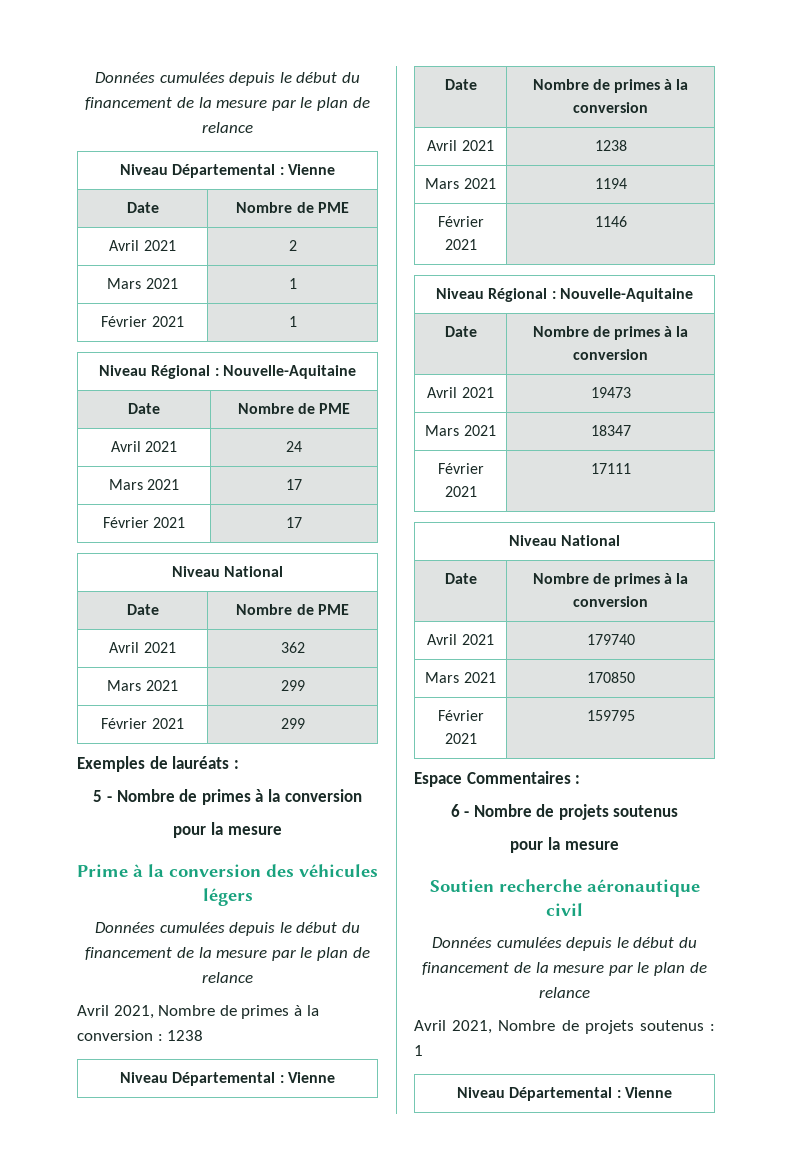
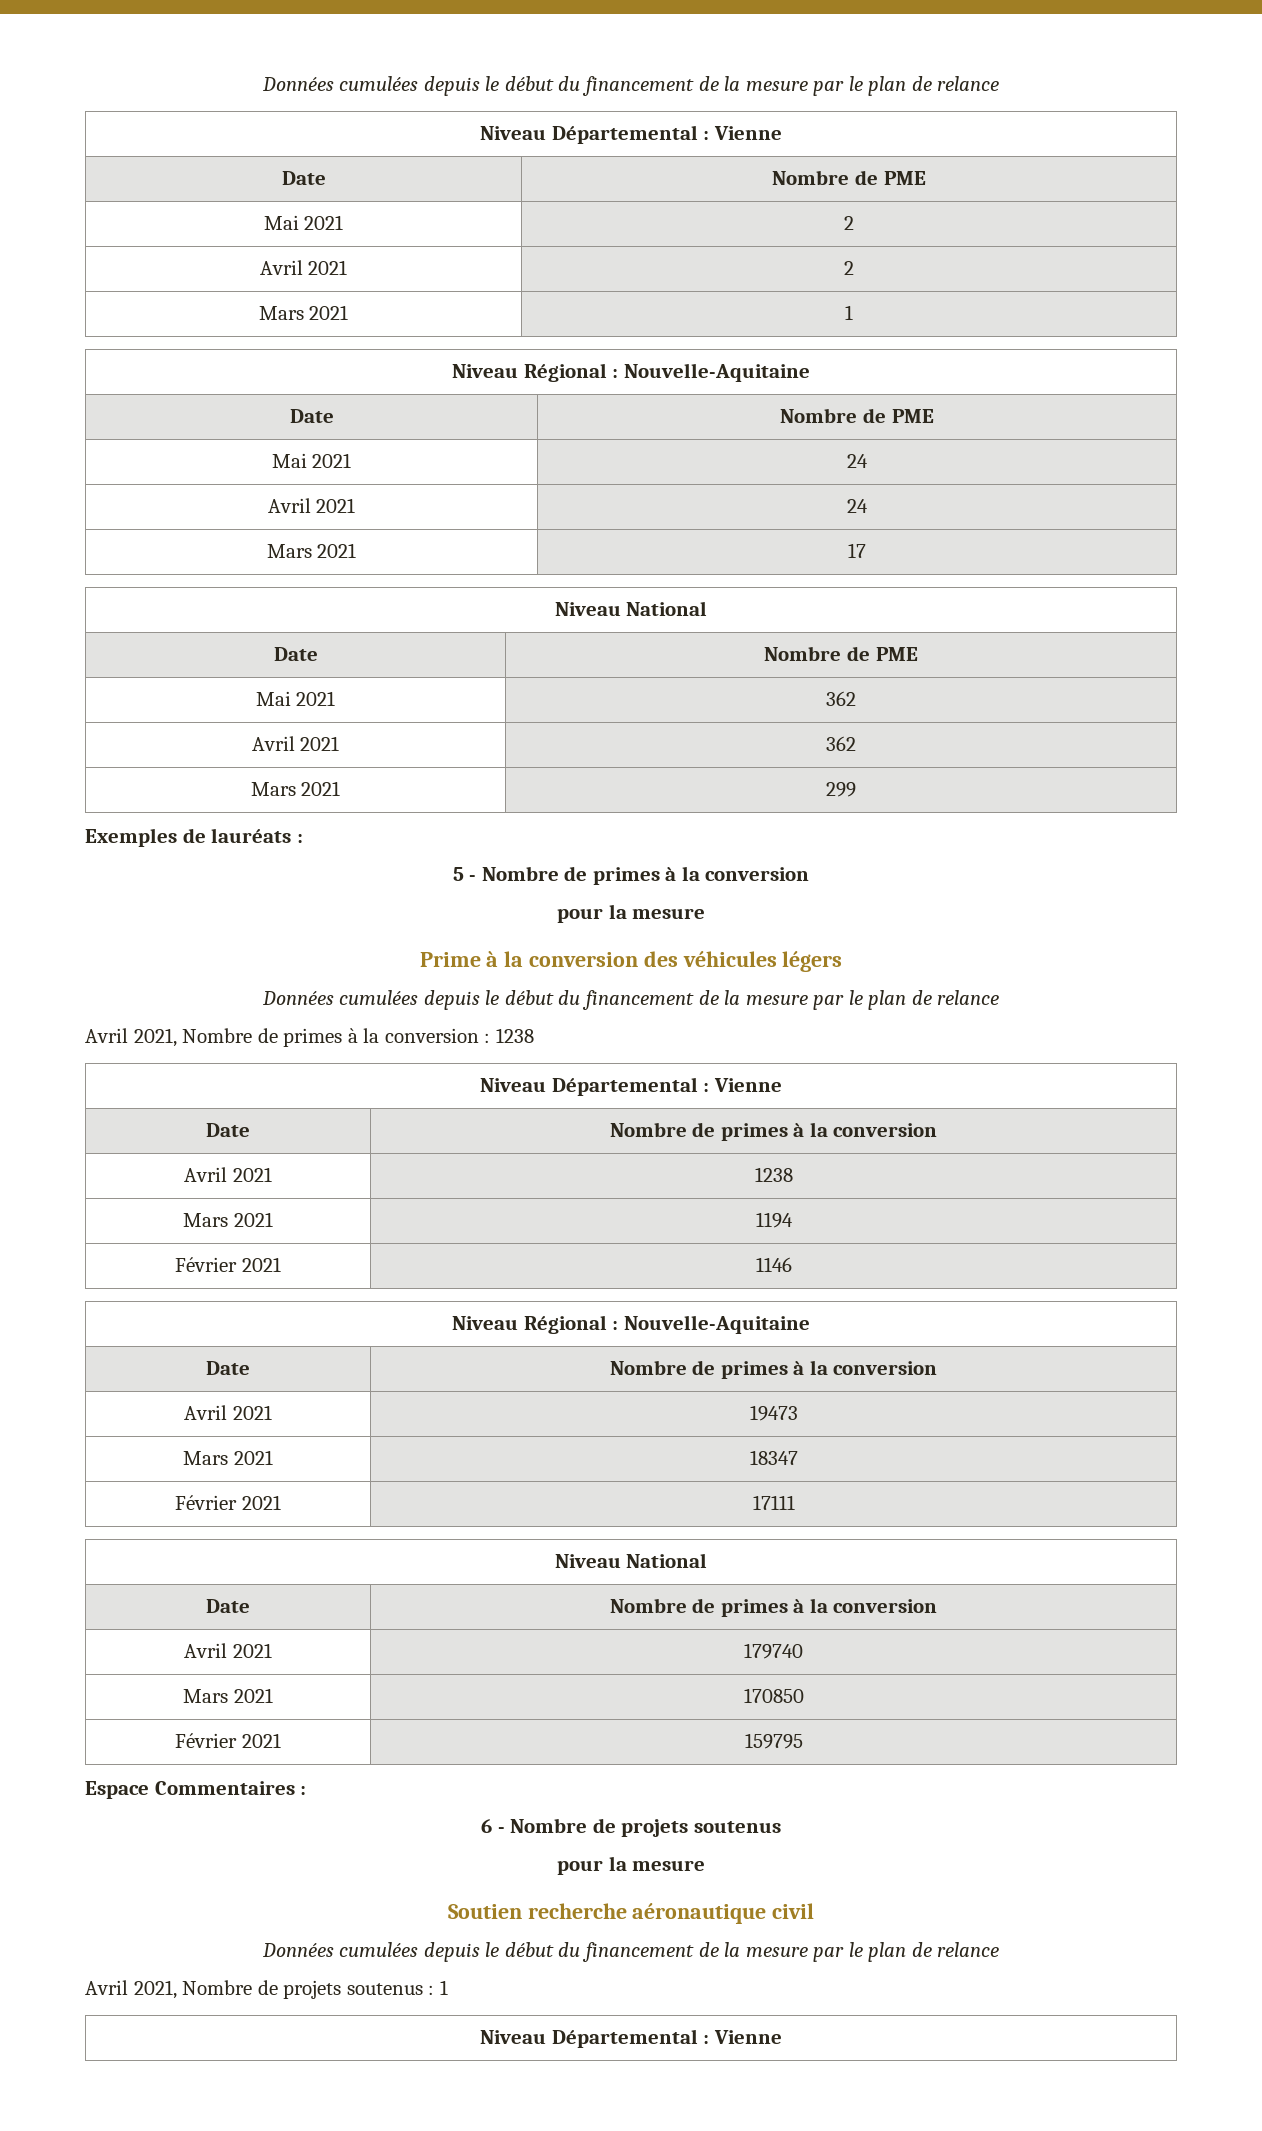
+ Mai 2021 | 2
- Février 2021 | 1
+ Mai 2021 | 24
- Février 2021 | 17
+ Mai 2021 | 362
- Février 2021 | 299

